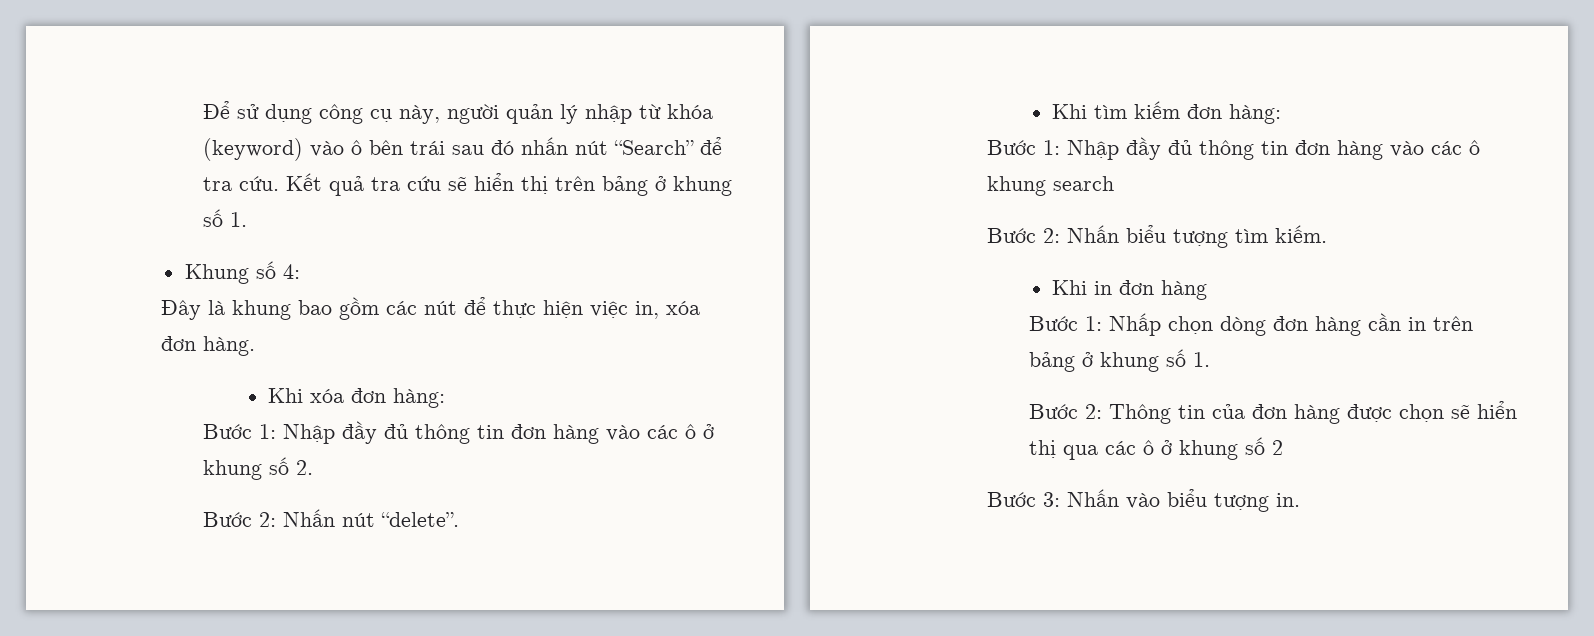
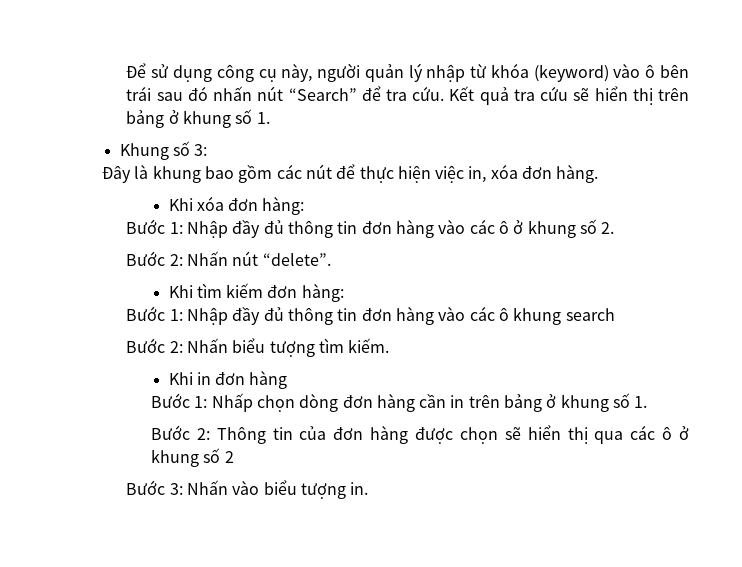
- Khung số 4:
+ Khung số 3:

